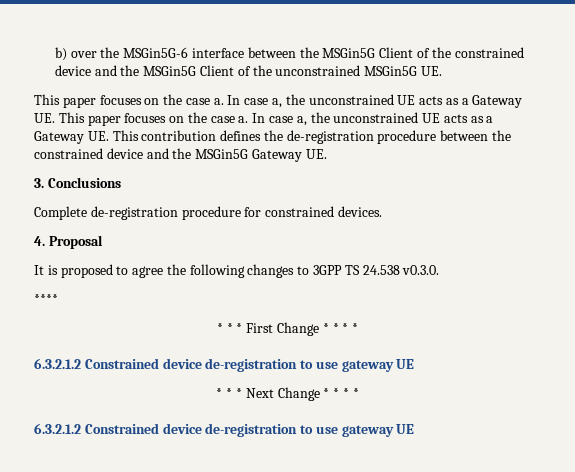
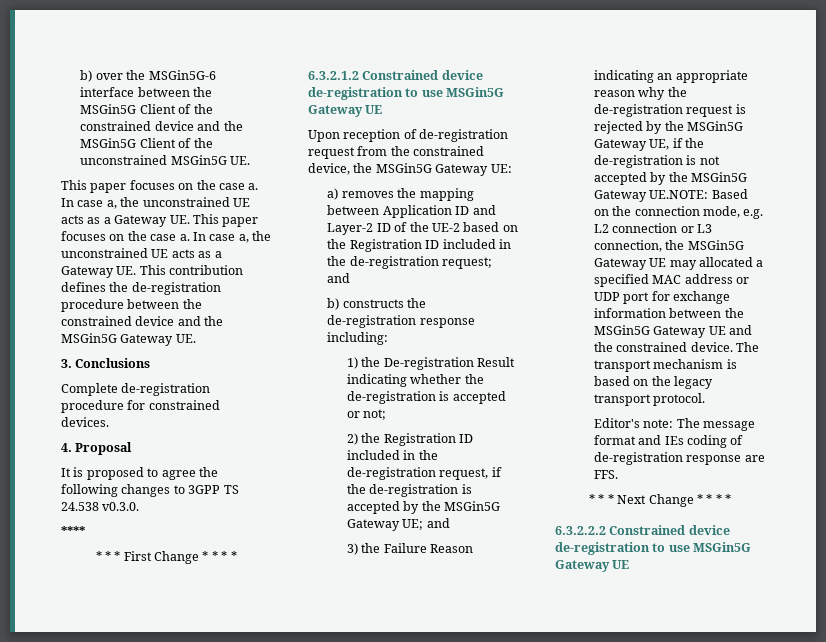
  * * * First Change * * * *
- 6.3.2.1.2 Constrained device de-registration to use gateway UE
+ 6.3.2.1.2 Constrained device de-registration to use MSGin5G Gateway UE
+ Upon reception of de-registration request from the constrained device, the MSGin5G Gateway UE:
+ a) removes the mapping between Application ID and Layer-2 ID of the UE-2 based on the Registration ID included in the de-registration request; and
+ b) constructs the de-registration response including:
+ 1) the De-registration Result indicating whether the de-registration is accepted or not;
+ 2) the Registration ID included in the de-registration request, if the de-registration is accepted by the MSGin5G Gateway UE; and
+ 3) the Failure Reason indicating an appropriate reason why the de-registration request is rejected by the MSGin5G Gateway UE, if the de-registration is not accepted by the MSGin5G Gateway UE.NOTE: Based on the connection mode, e.g. L2 connection or L3 connection, the MSGin5G Gateway UE may allocated a specified MAC address or UDP port for exchange information between the MSGin5G Gateway UE and the constrained device. The transport mechanism is based on the legacy transport protocol.
+ Editor's note: The message format and IEs coding of de-registration response are FFS.
  * * * Next Change * * * *
- 6.3.2.1.2 Constrained device de-registration to use gateway UE
+ 6.3.2.2.2 Constrained device de-registration to use MSGin5G Gateway UE

